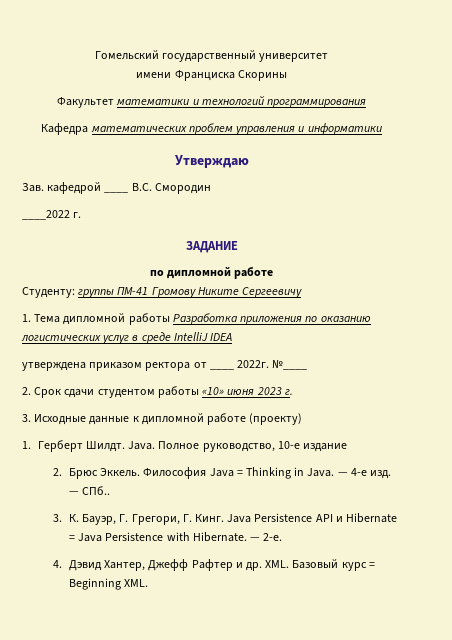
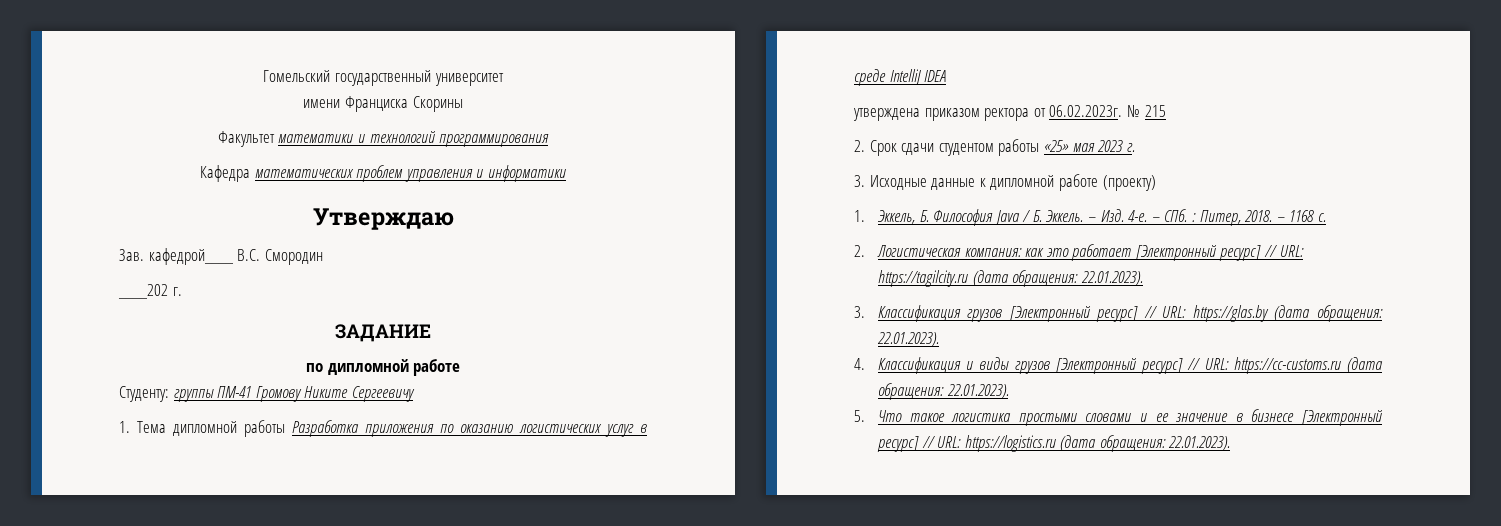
- Зав. кафедрой ____ В.С. Смородин
+ Зав. кафедрой____ В.С. Смородин
- ____2022 г.
+ ____202 г.
- утверждена приказом ректора от ____ 2022г. №____
+ утверждена приказом ректора от 06.02.2023г. № 215
- 2. Срок сдачи студентом работы «10» июня 2023 г.
+ 2. Срок сдачи студентом работы «25» мая 2023 г.
- 1. Герберт Шилдт. Java. Полное руководство, 10-е издание
- 2. Брюс Эккель. Философия Java = Thinking in Java. — 4-е изд. — СПб..
- 3. К. Бауэр, Г. Грегори, Г. Кинг. Java Persistence API и Hibernate = Java Persistence with Hibernate. — 2-е.
- 4. Дэвид Хантер, Джефф Рафтер и др. XML. Базовый курс = Beginning XML.
+ 1. Эккель, Б. Философия Java / Б. Эккель. – Изд. 4-е. – СПб. : Питер, 2018. – 1168 с.
+ 2. Логистическая компания: как это работает [Электронный ресурс] // URL: https://tagilcity.ru (дата обращения: 22.01.2023).
+ 3. Классификация грузов [Электронный ресурс] // URL: https://glas.by (дата обращения: 22.01.2023).
+ 4. Классификация и виды грузов [Электронный ресурс] // URL: https://cc-customs.ru (дата обращения: 22.01.2023).
+ 5. Что такое логистика простыми словами и ее значение в бизнесе [Электронный ресурс] // URL: https://logistics.ru (дата обращения: 22.01.2023).

